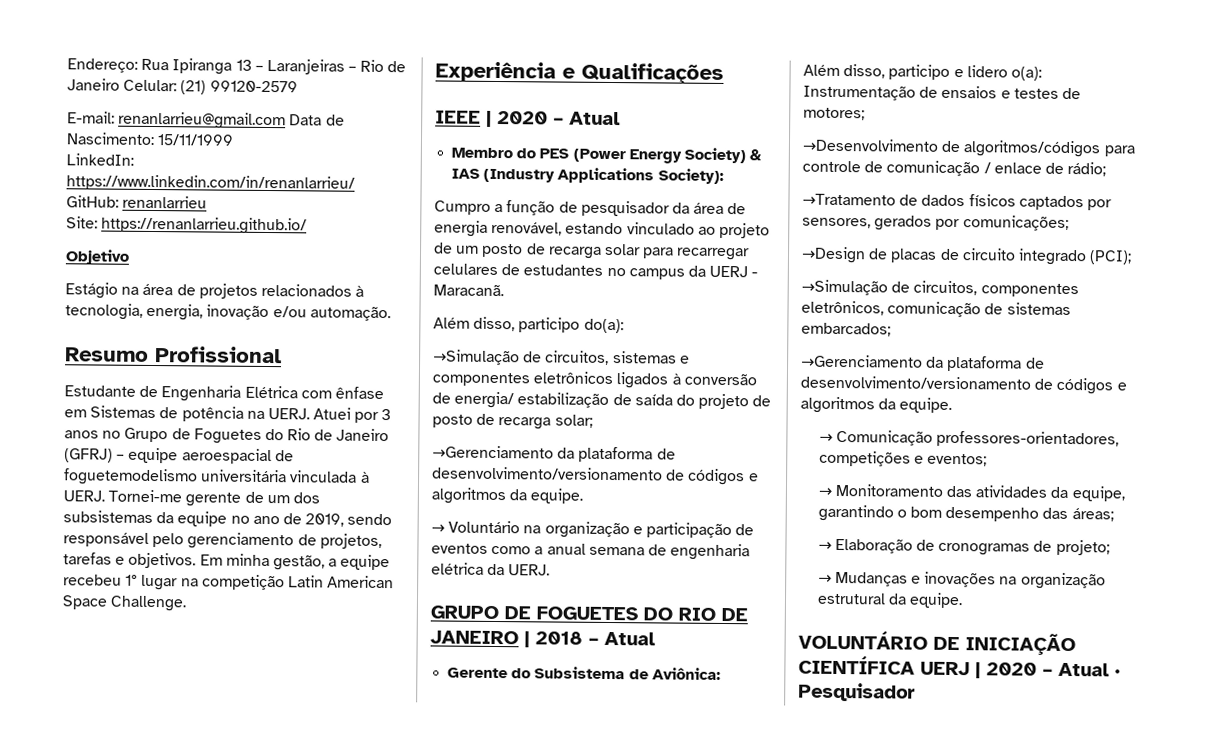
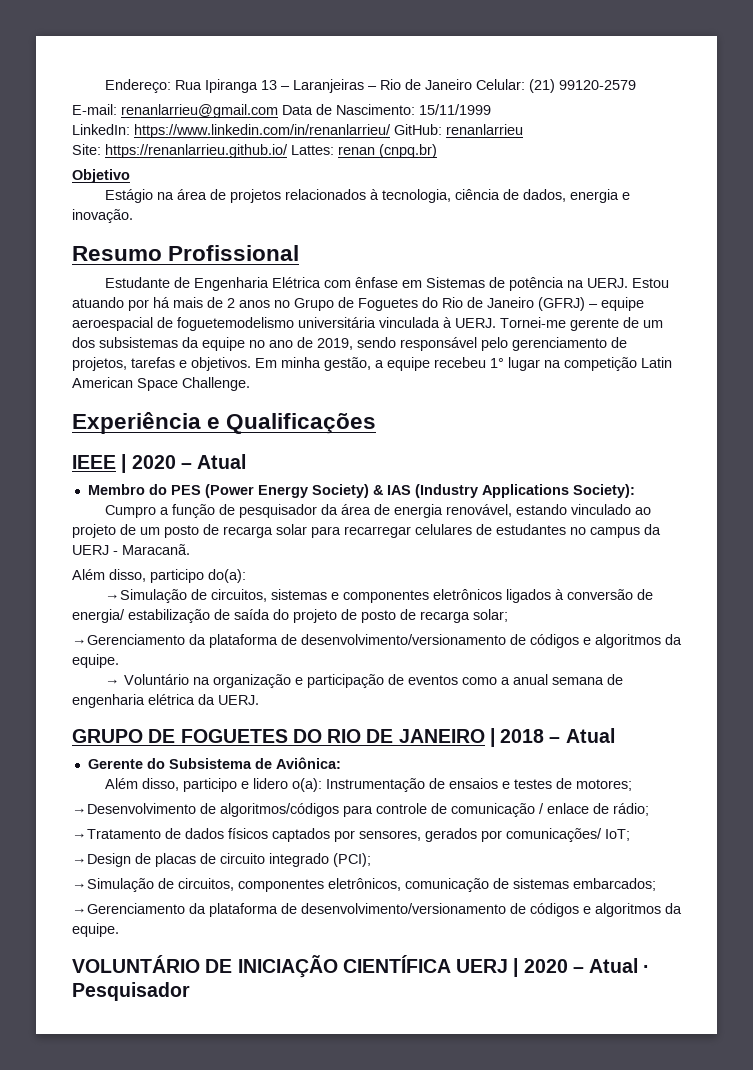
- Site: https://renanlarrieu.github.io/
+ Site: https://renanlarrieu.github.io/ Lattes: renan (cnpq.br)
- Estágio na área de projetos relacionados à tecnologia, energia, inovação e/ou automação.
+ Estágio na área de projetos relacionados à tecnologia, ciência de dados, energia e inovação.
- Atuei por 3 anos no Grupo de Foguetes do Rio de Janeiro (GFRJ) – equipe aeroespacial de foguetemodelismo universitária vinculada à UERJ.
+ Estou atuando por há mais de 2 anos no Grupo de Foguetes do Rio de Janeiro (GFRJ) – equipe aeroespacial de foguetemodelismo universitária vinculada à UERJ.
- →Tratamento de dados físicos captados por sensores, gerados por comunicações;
+ →Tratamento de dados físicos captados por sensores, gerados por comunicações/ IoT;
- → Comunicação professores-orientadores, competições e eventos;
- → Monitoramento das atividades da equipe, garantindo o bom desempenho das áreas;
- → Elaboração de cronogramas de projeto;
- → Mudanças e inovações na organização estrutural da equipe.

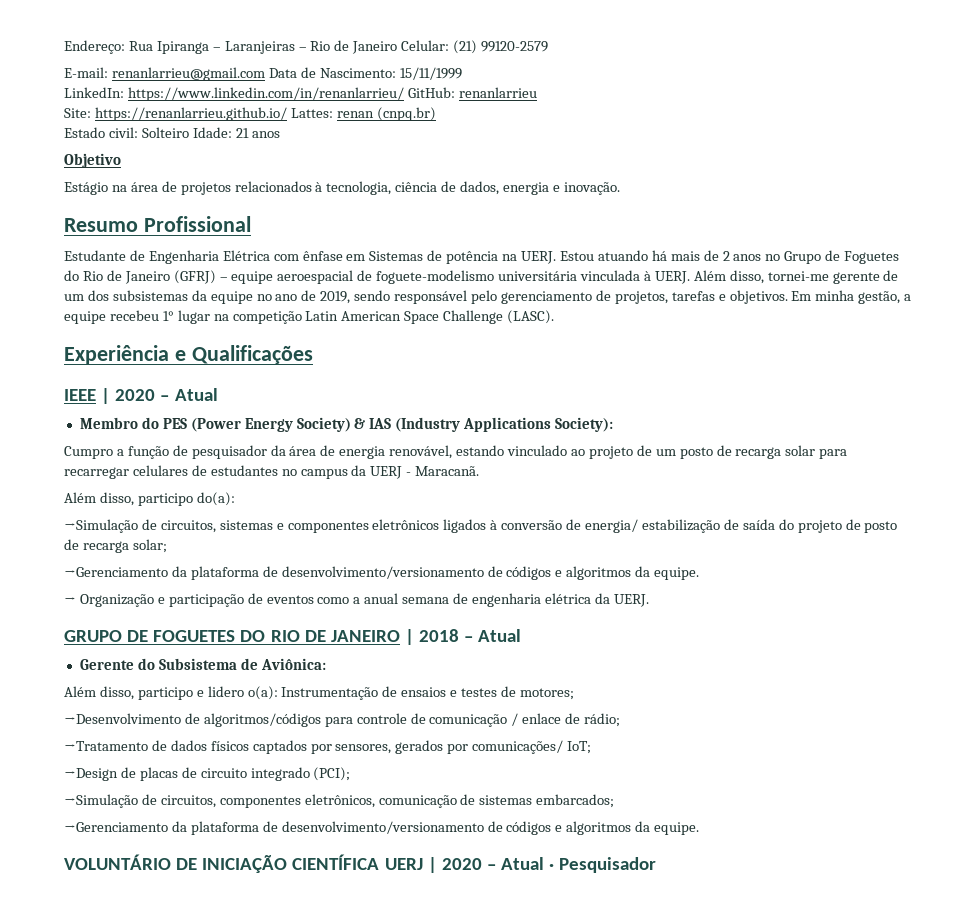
- Endereço: Rua Ipiranga 13 – Laranjeiras – Rio de Janeiro Celular: (21) 99120-2579
+ Endereço: Rua Ipiranga – Laranjeiras – Rio de Janeiro Celular: (21) 99120-2579
+ Estado civil: Solteiro Idade: 21 anos
- Estou atuando por há mais de 2 anos no Grupo de Foguetes do Rio de Janeiro (GFRJ) – equipe aeroespacial de foguetemodelismo universitária vinculada à UERJ.
+ Estou atuando há mais de 2 anos no Grupo de Foguetes do Rio de Janeiro (GFRJ) – equipe aeroespacial de foguete-modelismo universitária vinculada à UERJ.
- Tornei-me gerente de um dos subsistemas da equipe no ano de 2019, sendo responsável pelo gerenciamento de projetos, tarefas e objetivos.
+ Além disso, tornei-me gerente de um dos subsistemas da equipe no ano de 2019, sendo responsável pelo gerenciamento de projetos, tarefas e objetivos.
- Em minha gestão, a equipe recebeu 1° lugar na competição Latin American Space Challenge.
+ Em minha gestão, a equipe recebeu 1° lugar na competição Latin American Space Challenge (LASC).
- → Voluntário na organização e participação de eventos como a anual semana de engenharia elétrica da UERJ.
+ → Organização e participação de eventos como a anual semana de engenharia elétrica da UERJ.

